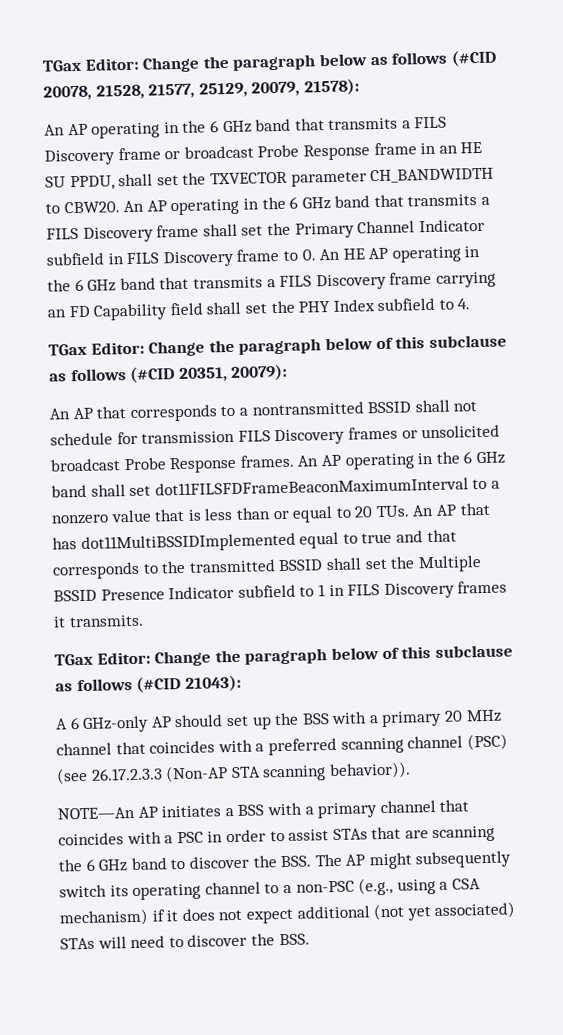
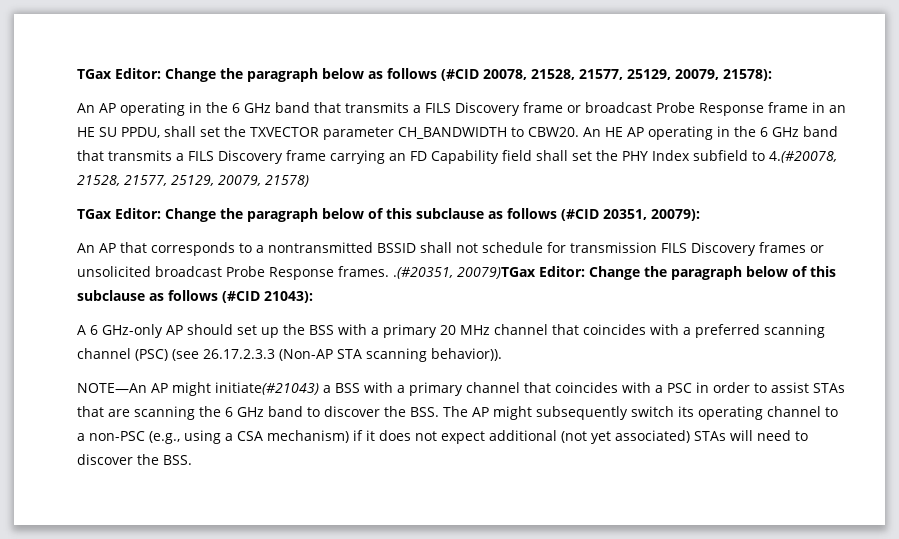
- An AP operating in the 6 GHz band that transmits a FILS Discovery frame shall set the Primary Channel Indicator subfield in FILS Discovery frame to 0. An HE AP operating in the 6 GHz band that transmits a FILS Discovery frame carrying an FD Capability field shall set the PHY Index subfield to 4.
+ An HE AP operating in the 6 GHz band that transmits a FILS Discovery frame carrying an FD Capability field shall set the PHY Index subfield to 4.(#20078, 21528, 21577, 25129, 20079, 21578)
- An AP that corresponds to a nontransmitted BSSID shall not schedule for transmission FILS Discovery frames or unsolicited broadcast Probe Response frames. An AP operating in the 6 GHz band shall set dot11FILSFDFrameBeaconMaximumInterval to a nonzero value that is less than or equal to 20 TUs. An AP that has dot11MultiBSSIDImplemented equal to true and that corresponds to the transmitted BSSID shall set the Multiple BSSID Presence Indicator subfield to 1 in FILS Discovery frames it transmits.
- TGax Editor: Change the paragraph below of this subclause as follows (#CID 21043):
+ An AP that corresponds to a nontransmitted BSSID shall not schedule for transmission FILS Discovery frames or unsolicited broadcast Probe Response frames. .(#20351, 20079)TGax Editor: Change the paragraph below of this subclause as follows (#CID 21043):
- NOTE—An AP initiates a BSS with a primary channel that coincides with a PSC in order to assist STAs that are scanning the 6 GHz band to discover the BSS. The AP might subsequently switch its operating channel to a non-PSC (e.g., using a CSA mechanism) if it does not expect additional (not yet associated) STAs will need to discover the BSS.
+ NOTE—An AP might initiate(#21043) a BSS with a primary channel that coincides with a PSC in order to assist STAs that are scanning the 6 GHz band to discover the BSS. The AP might subsequently switch its operating channel to a non-PSC (e.g., using a CSA mechanism) if it does not expect additional (not yet associated) STAs will need to discover the BSS.

